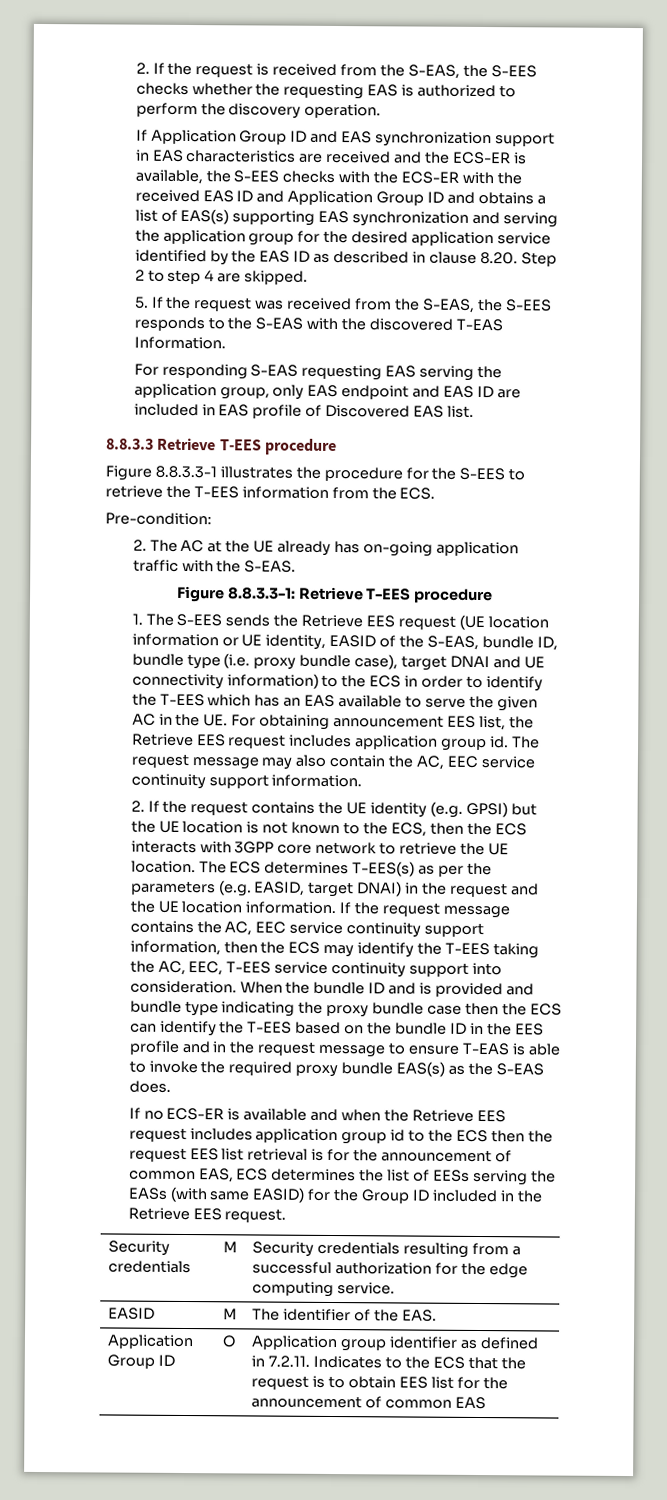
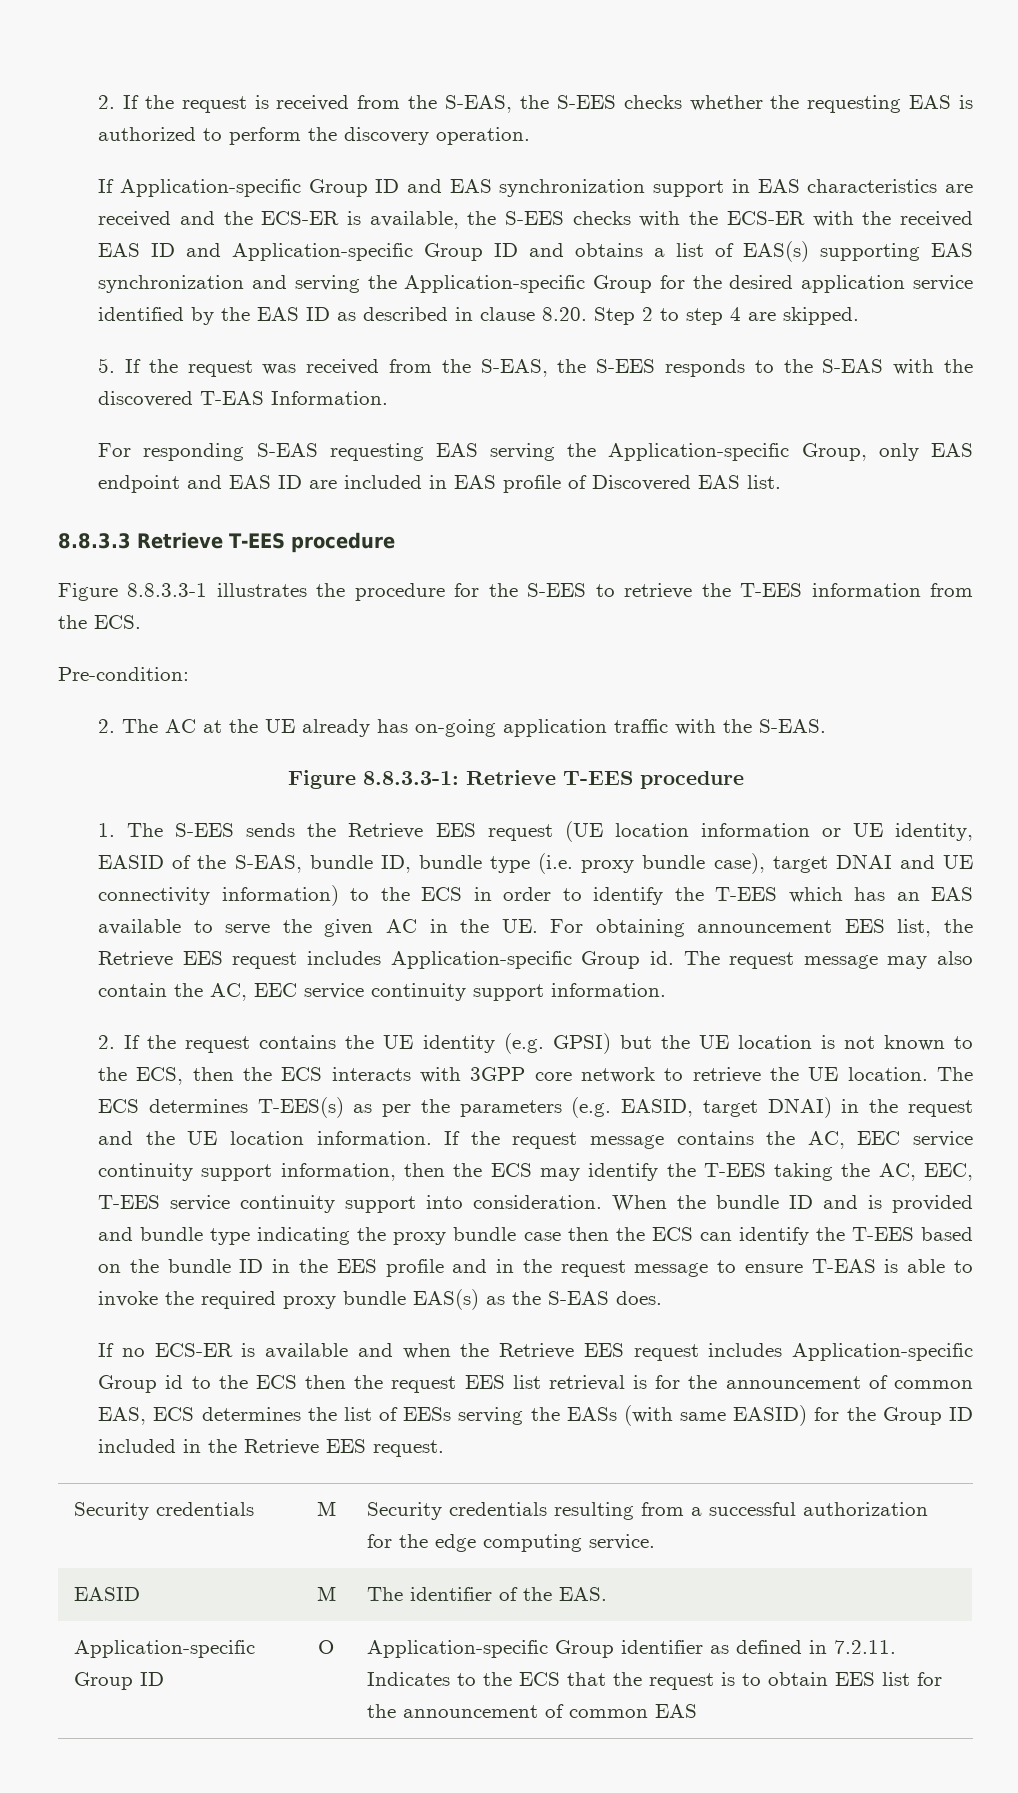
- If Application Group ID and EAS synchronization support in EAS characteristics are received and the ECS-ER is available, the S-EES checks with the ECS-ER with the received EAS ID and Application Group ID and obtains a list of EAS(s) supporting EAS synchronization and serving the application group for the desired application service identified by the EAS ID as described in clause 8.20. Step 2 to step 4 are skipped.
+ If Application-specific Group ID and EAS synchronization support in EAS characteristics are received and the ECS-ER is available, the S-EES checks with the ECS-ER with the received EAS ID and Application-specific Group ID and obtains a list of EAS(s) supporting EAS synchronization and serving the Application-specific Group for the desired application service identified by the EAS ID as described in clause 8.20. Step 2 to step 4 are skipped.
- For responding S-EAS requesting EAS serving the application group, only EAS endpoint and EAS ID are included in EAS profile of Discovered EAS list.
+ For responding S-EAS requesting EAS serving the Application-specific Group, only EAS endpoint and EAS ID are included in EAS profile of Discovered EAS list.
- 1. The S-EES sends the Retrieve EES request (UE location information or UE identity, EASID of the S-EAS, bundle ID, bundle type (i.e. proxy bundle case), target DNAI and UE connectivity information) to the ECS in order to identify the T-EES which has an EAS available to serve the given AC in the UE. For obtaining announcement EES list, the Retrieve EES request includes application group id.
+ 1. The S-EES sends the Retrieve EES request (UE location information or UE identity, EASID of the S-EAS, bundle ID, bundle type (i.e. proxy bundle case), target DNAI and UE connectivity information) to the ECS in order to identify the T-EES which has an EAS available to serve the given AC in the UE. For obtaining announcement EES list, the Retrieve EES request includes Application-specific Group id.
- If no ECS-ER is available and when the Retrieve EES request includes application group id to the ECS then the request EES list retrieval is for the announcement of common EAS, ECS determines the list of EESs serving the EASs (with same EASID) for the Group ID included in the Retrieve EES request.
+ If no ECS-ER is available and when the Retrieve EES request includes Application-specific Group id to the ECS then the request EES list retrieval is for the announcement of common EAS, ECS determines the list of EESs serving the EASs (with same EASID) for the Group ID included in the Retrieve EES request.
- Application Group ID | O | Application group identifier as defined in 7.2.11. Indicates to the ECS that the request is to obtain EES list for the announcement of common EAS
+ Application-specific Group ID | O | Application-specific Group identifier as defined in 7.2.11. Indicates to the ECS that the request is to obtain EES list for the announcement of common EAS

